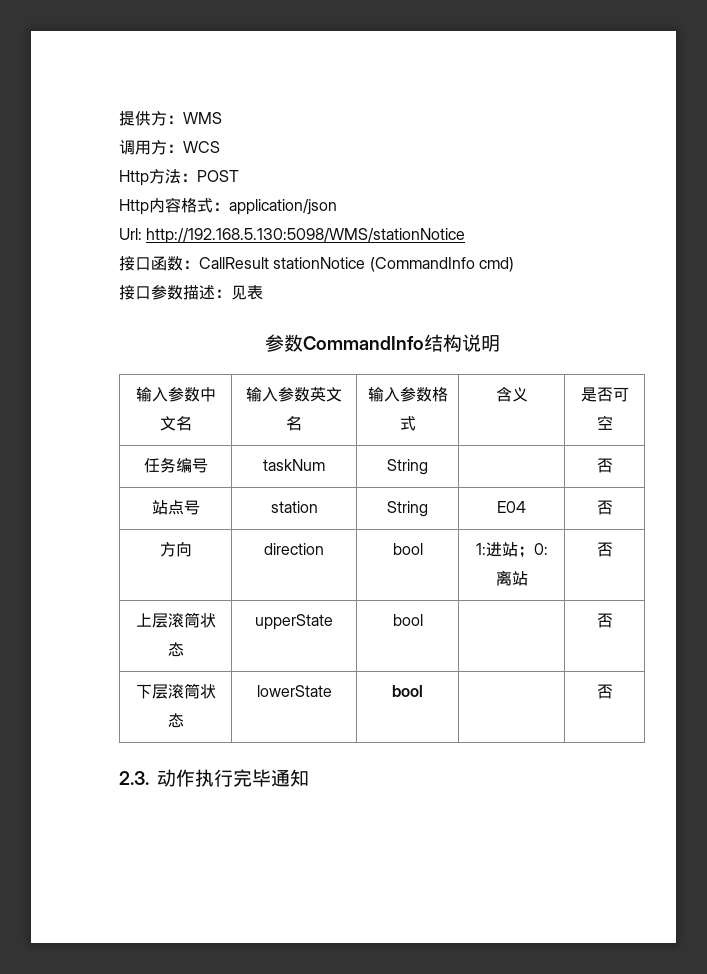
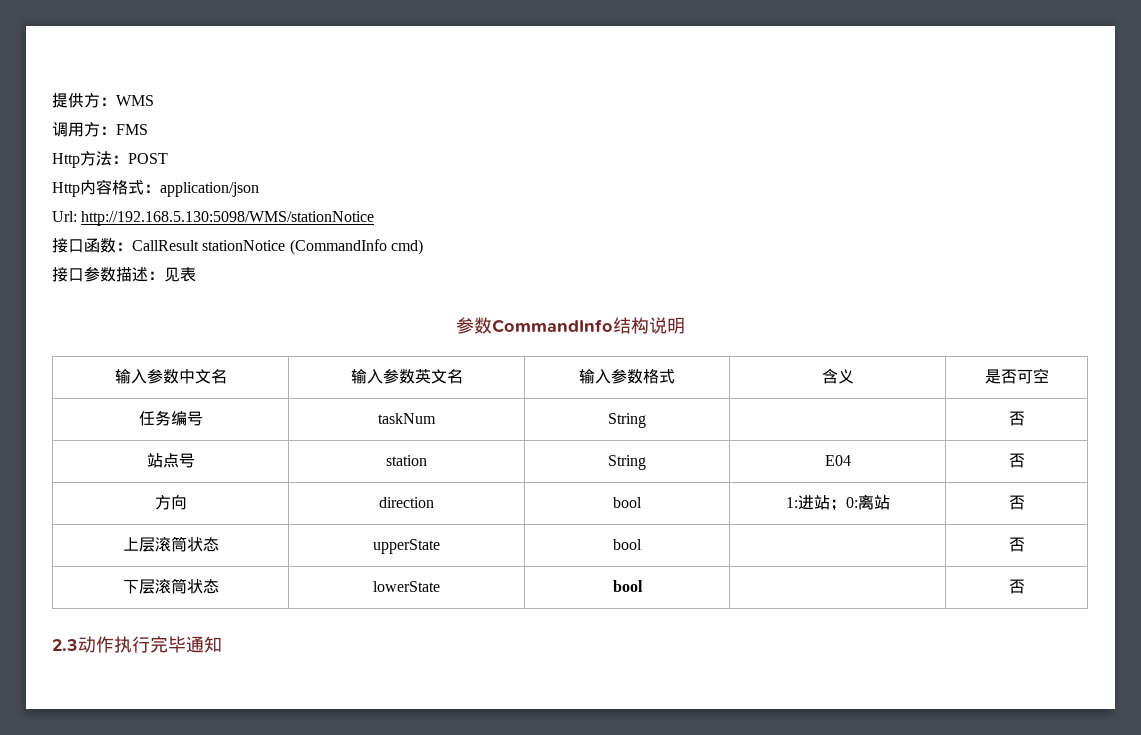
- 调用方：WCS
+ 调用方：FMS
- 2.3.动作执行完毕通知
+ 2.3动作执行完毕通知

